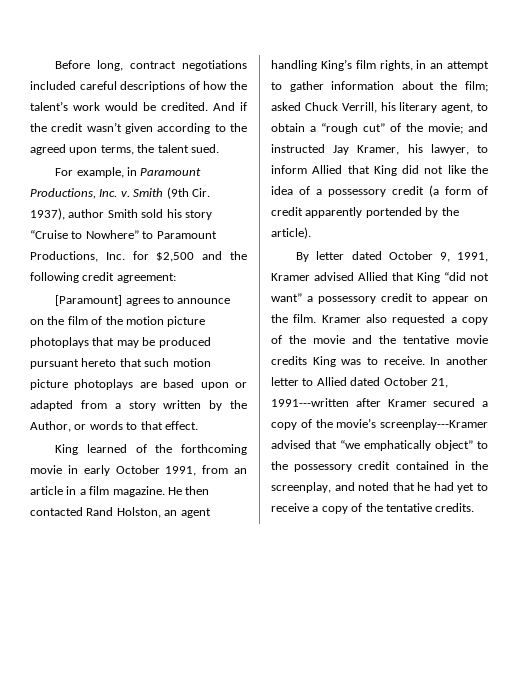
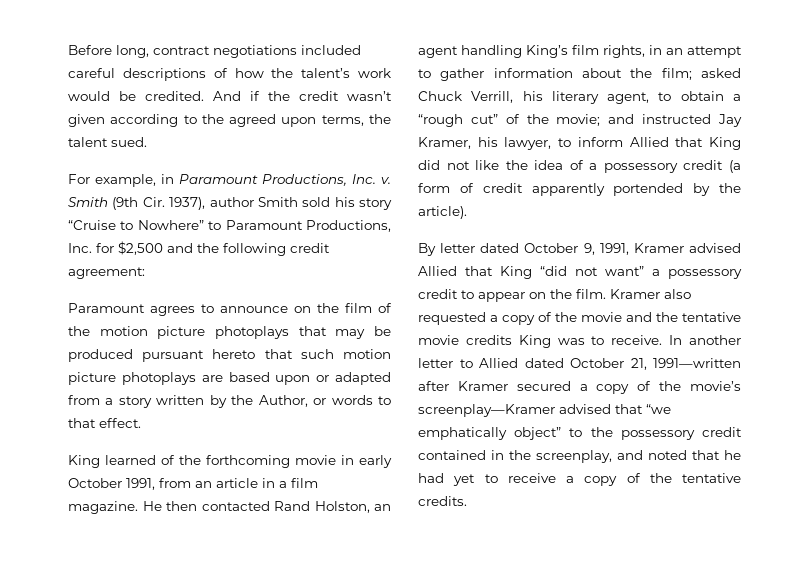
- [Paramount] agrees to announce on the film of the motion picture photoplays that may be produced pursuant hereto that such motion picture photoplays are based upon or adapted from a story written by the Author, or words to that effect.
+ Paramount agrees to announce on the film of the motion picture photoplays that may be produced pursuant hereto that such motion picture photoplays are based upon or adapted from a story written by the Author, or words to that effect.
- In another letter to Allied dated October 21, 1991---written after Kramer secured a copy of the movie’s screenplay---Kramer advised that “we emphatically object” to the possessory credit contained in the screenplay, and noted that he had yet to receive a copy of the tentative credits.
+ In another letter to Allied dated October 21, 1991—written after Kramer secured a copy of the movie’s screenplay—Kramer advised that “we emphatically object” to the possessory credit contained in the screenplay, and noted that he had yet to receive a copy of the tentative credits.

